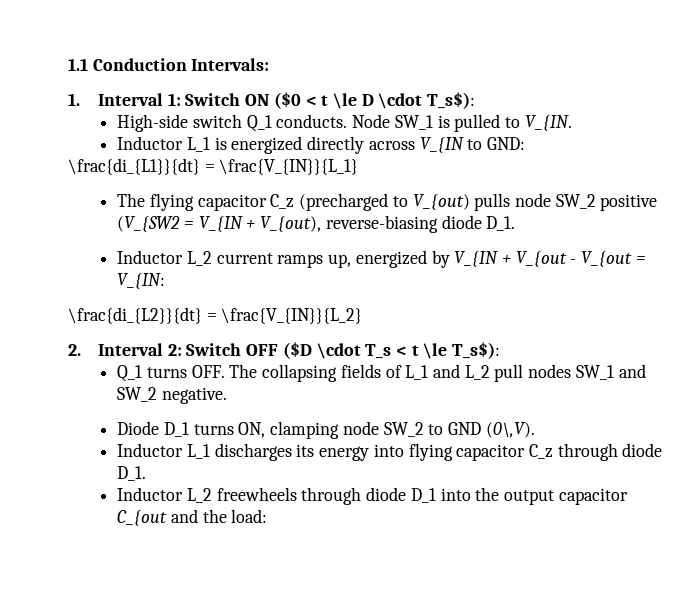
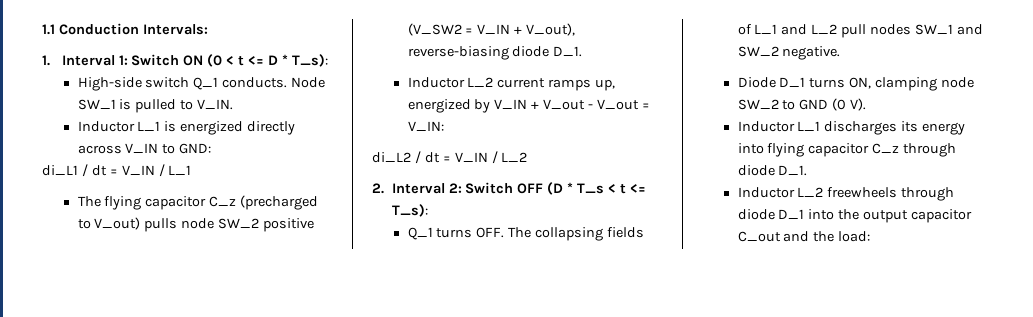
- 1. Interval 1: Switch ON ($0 < t \le D \cdot T_s$):
+ 1. Interval 1: Switch ON (0 < t <= D * T_s):
- Node SW_1 is pulled to V_{IN.
+ Node SW_1 is pulled to V_IN.
- Inductor L_1 is energized directly across V_{IN to GND:
+ Inductor L_1 is energized directly across V_IN to GND:
- \frac{di_{L1}}{dt} = \frac{V_{IN}}{L_1}
+ di_L1 / dt = V_IN / L_1
- The flying capacitor C_z (precharged to V_{out) pulls node SW_2 positive (V_{SW2 = V_{IN + V_{out), reverse-biasing diode D_1.
+ The flying capacitor C_z (precharged to V_out) pulls node SW_2 positive (V_SW2 = V_IN + V_out), reverse-biasing diode D_1.
- Inductor L_2 current ramps up, energized by V_{IN + V_{out - V_{out = V_{IN:
- \frac{di_{L2}}{dt} = \frac{V_{IN}}{L_2}
+ Inductor L_2 current ramps up, energized by V_IN + V_out - V_out = V_IN:
+ di_L2 / dt = V_IN / L_2
- 2. Interval 2: Switch OFF ($D \cdot T_s < t \le T_s$):
+ 2. Interval 2: Switch OFF (D * T_s < t <= T_s):
- Diode D_1 turns ON, clamping node SW_2 to GND (0\,V).
+ Diode D_1 turns ON, clamping node SW_2 to GND (0 V).
- Inductor L_2 freewheels through diode D_1 into the output capacitor C_{out and the load:
+ Inductor L_2 freewheels through diode D_1 into the output capacitor C_out and the load:

